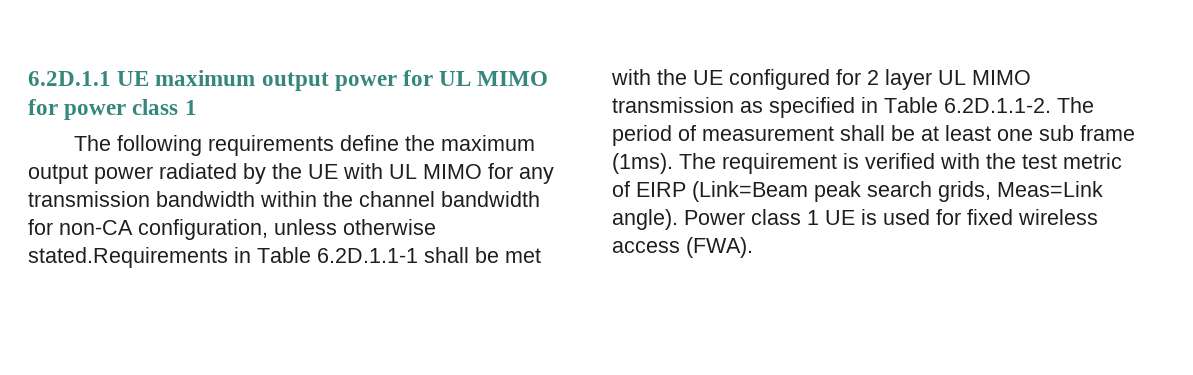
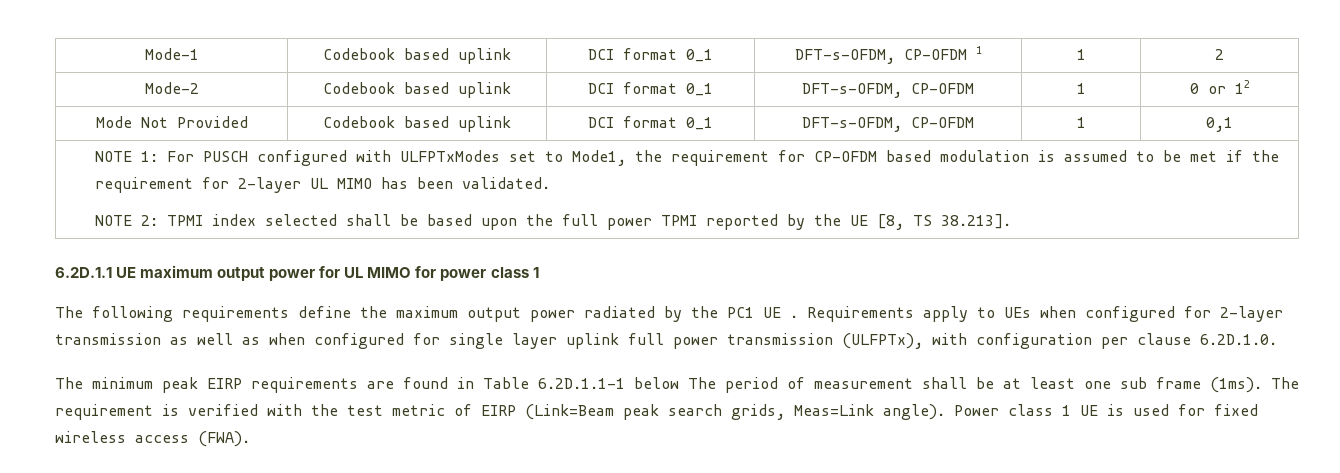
+ Mode-1 | Codebook based uplink | DCI format 0_1 | DFT-s-OFDM, CP-OFDM 1 | 1 | 2
+ Mode-2 | Codebook based uplink | DCI format 0_1 | DFT-s-OFDM, CP-OFDM | 1 | 0 or 12
+ Mode Not Provided | Codebook based uplink | DCI format 0_1 | DFT-s-OFDM, CP-OFDM | 1 | 0,1
+ NOTE 1: For PUSCH configured with ULFPTxModes set to Mode1, the requirement for CP-OFDM based modulation is assumed to be met if the requirement for 2-layer UL MIMO has been validated.
+ NOTE 2: TPMI index selected shall be based upon the full power TPMI reported by the UE [8, TS 38.213].
- The following requirements define the maximum output power radiated by the UE with UL MIMO for any transmission bandwidth within the channel bandwidth for non-CA configuration, unless otherwise stated.Requirements in Table 6.2D.1.1-1 shall be met with the UE configured for 2 layer UL MIMO transmission as specified in Table 6.2D.1.1-2. The period of measurement shall be at least one sub frame (1ms).
+ The following requirements define the maximum output power radiated by the PC1 UE . Requirements apply to UEs when configured for 2-layer transmission as well as when configured for single layer uplink full power transmission (ULFPTx), with configuration per clause 6.2D.1.0.
+ The minimum peak EIRP requirements are found in Table 6.2D.1.1-1 below The period of measurement shall be at least one sub frame (1ms).

